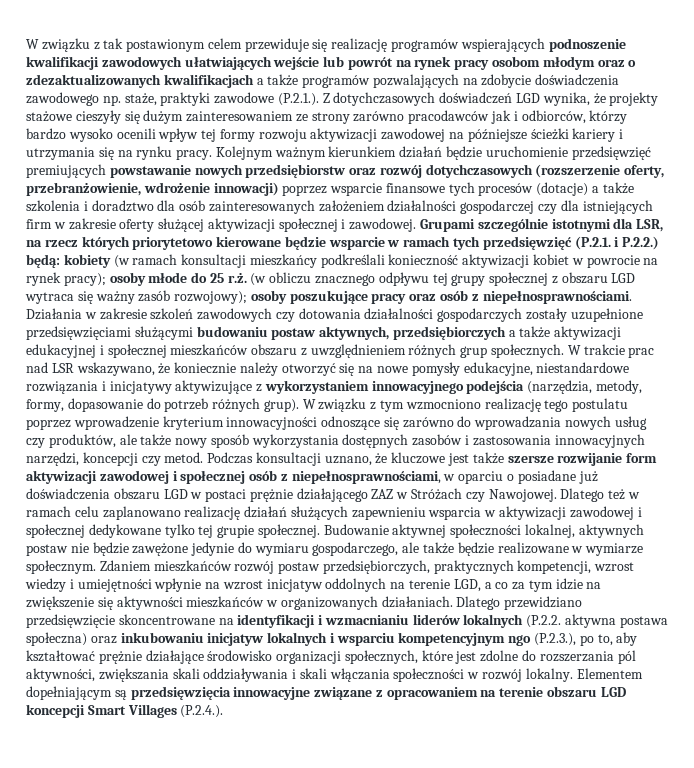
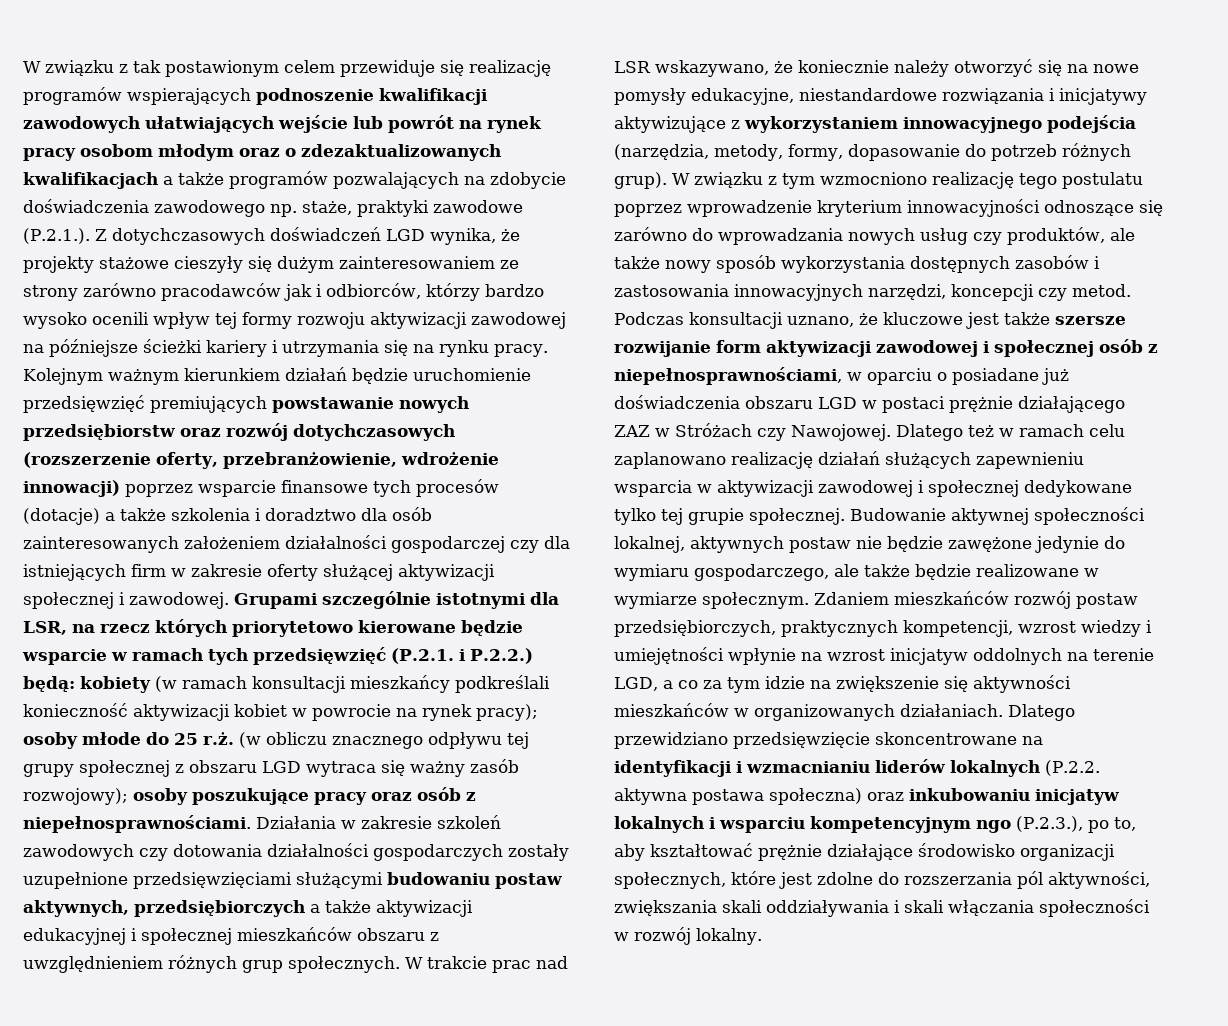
- Elementem dopełniającym są przedsięwzięcia innowacyjne związane z opracowaniem na terenie obszaru LGD koncepcji Smart Villages (P.2.4.).

